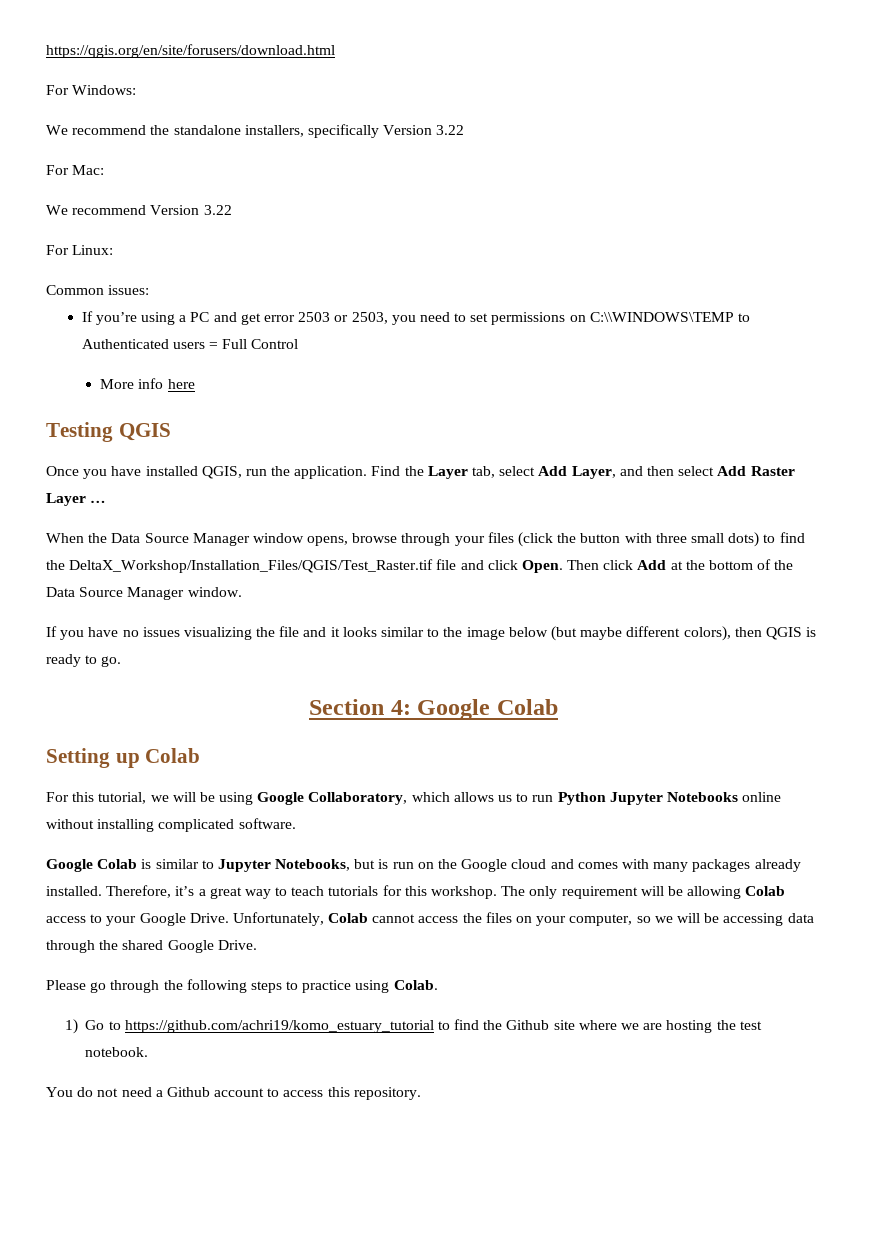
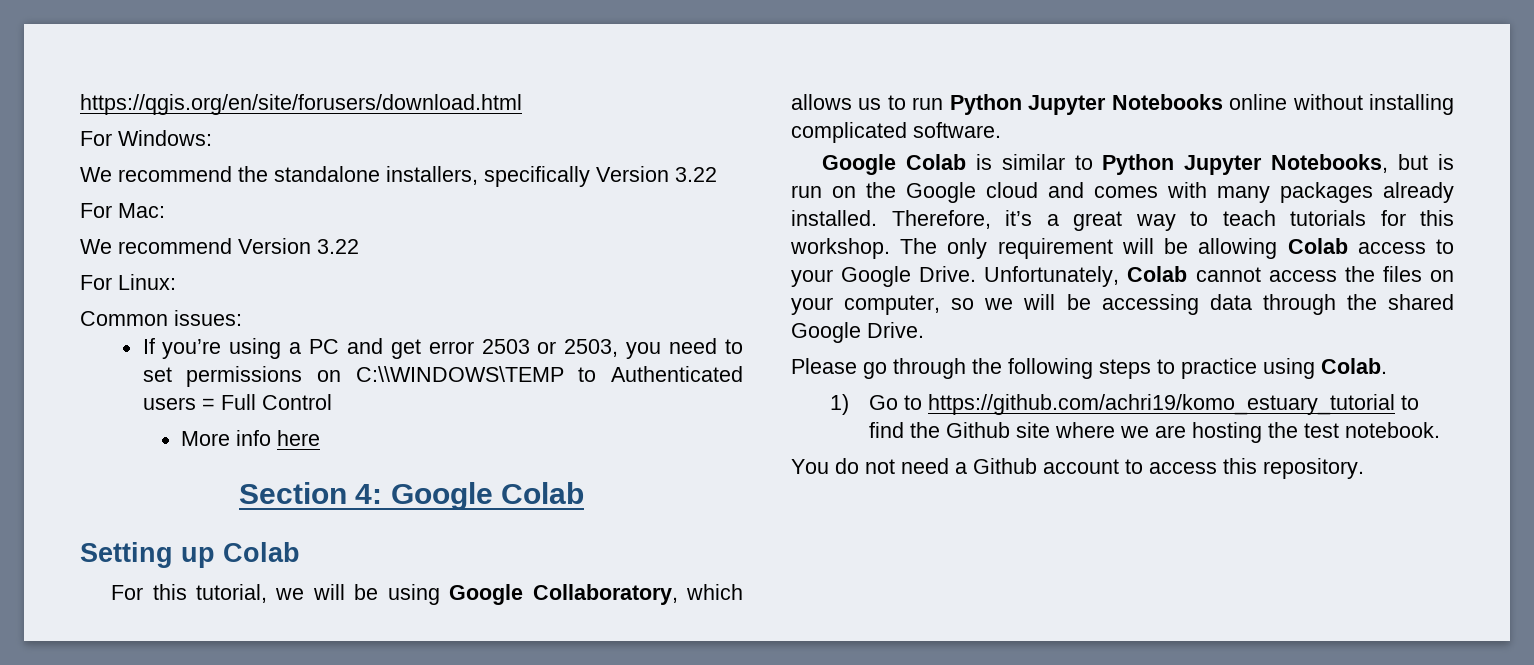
- Testing QGIS
- Once you have installed QGIS, run the application. Find the Layer tab, select Add Layer, and then select Add Raster Layer …
- When the Data Source Manager window opens, browse through your files (click the button with three small dots) to find the DeltaX_Workshop/Installation_Files/QGIS/Test_Raster.tif file and click Open. Then click Add at the bottom of the Data Source Manager window.
- If you have no issues visualizing the file and it looks similar to the image below (but maybe different colors), then QGIS is ready to go.
- Google Colab is similar to Jupyter Notebooks, but is run on the Google cloud and comes with many packages already installed.
+ Google Colab is similar to Python Jupyter Notebooks, but is run on the Google cloud and comes with many packages already installed.

